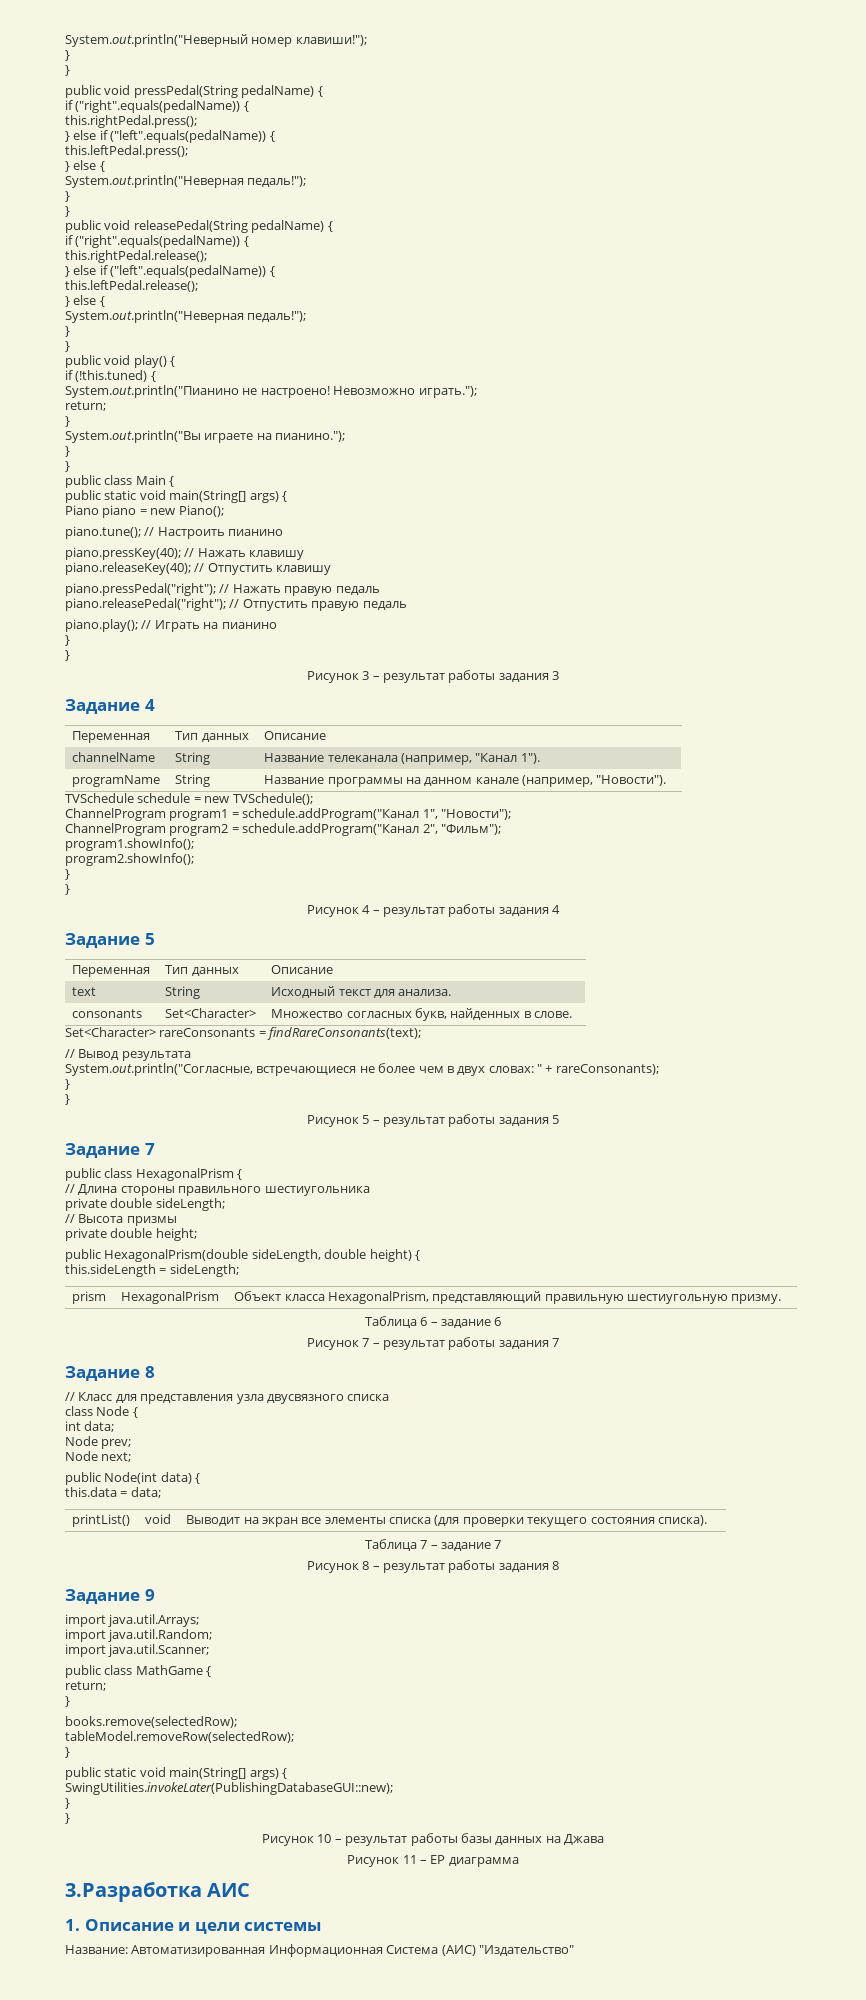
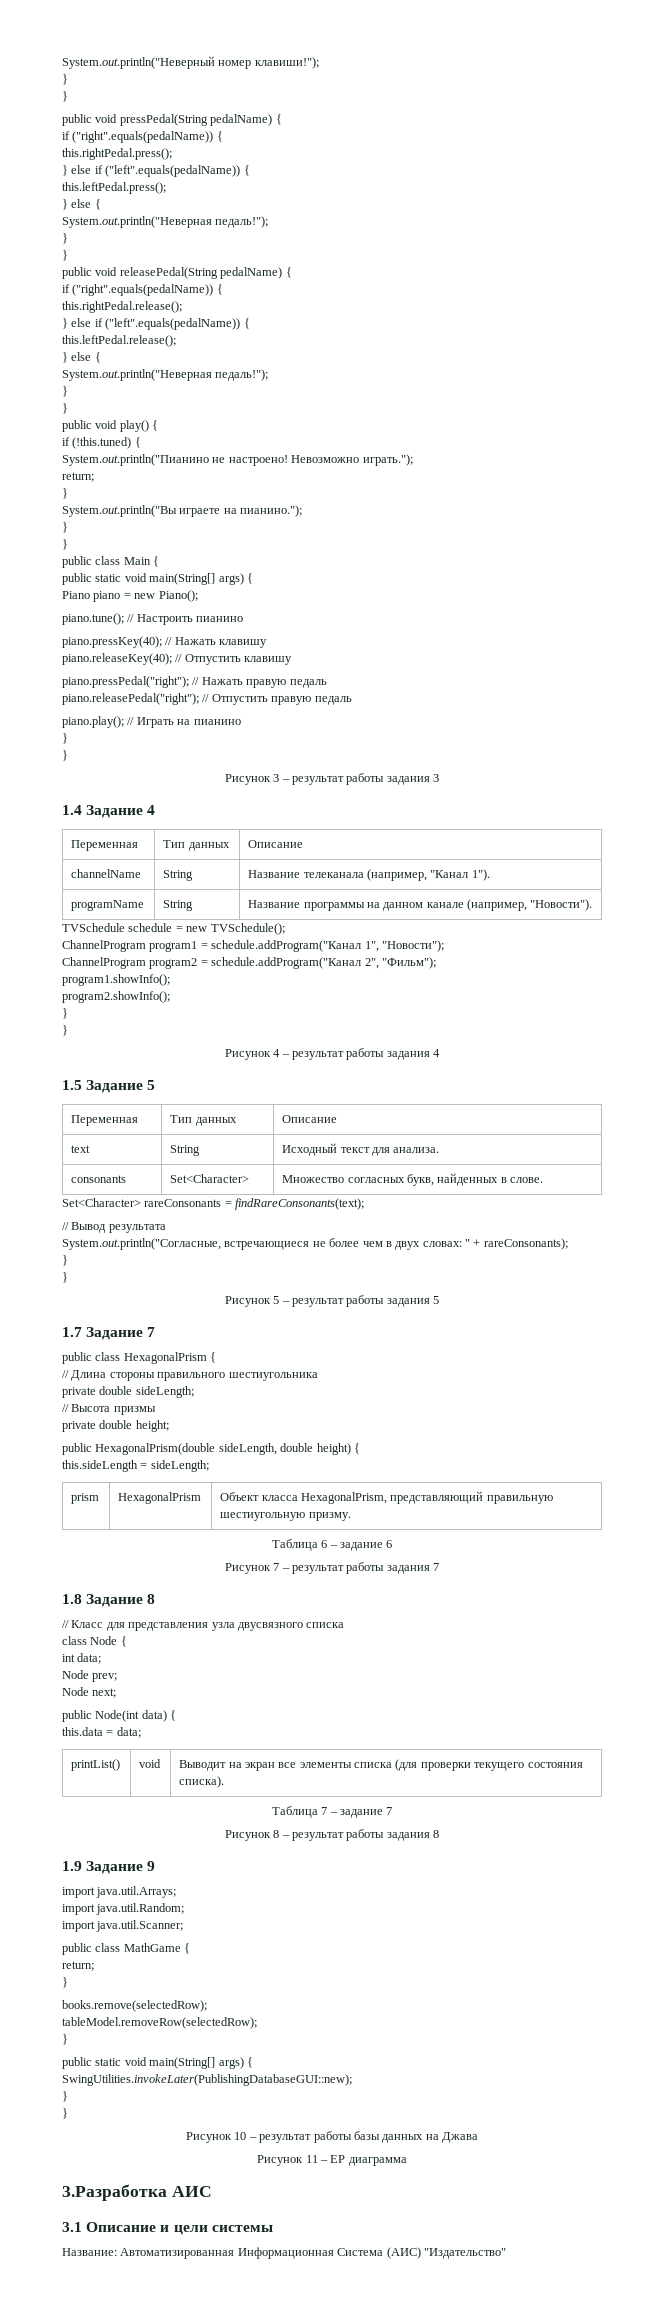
- Задание 4
+ 1.4 Задание 4
- Задание 5
+ 1.5 Задание 5
- Задание 7
+ 1.7 Задание 7
- Задание 8
+ 1.8 Задание 8
- Задание 9
+ 1.9 Задание 9
- 1. Описание и цели системы
+ 3.1 Описание и цели системы

